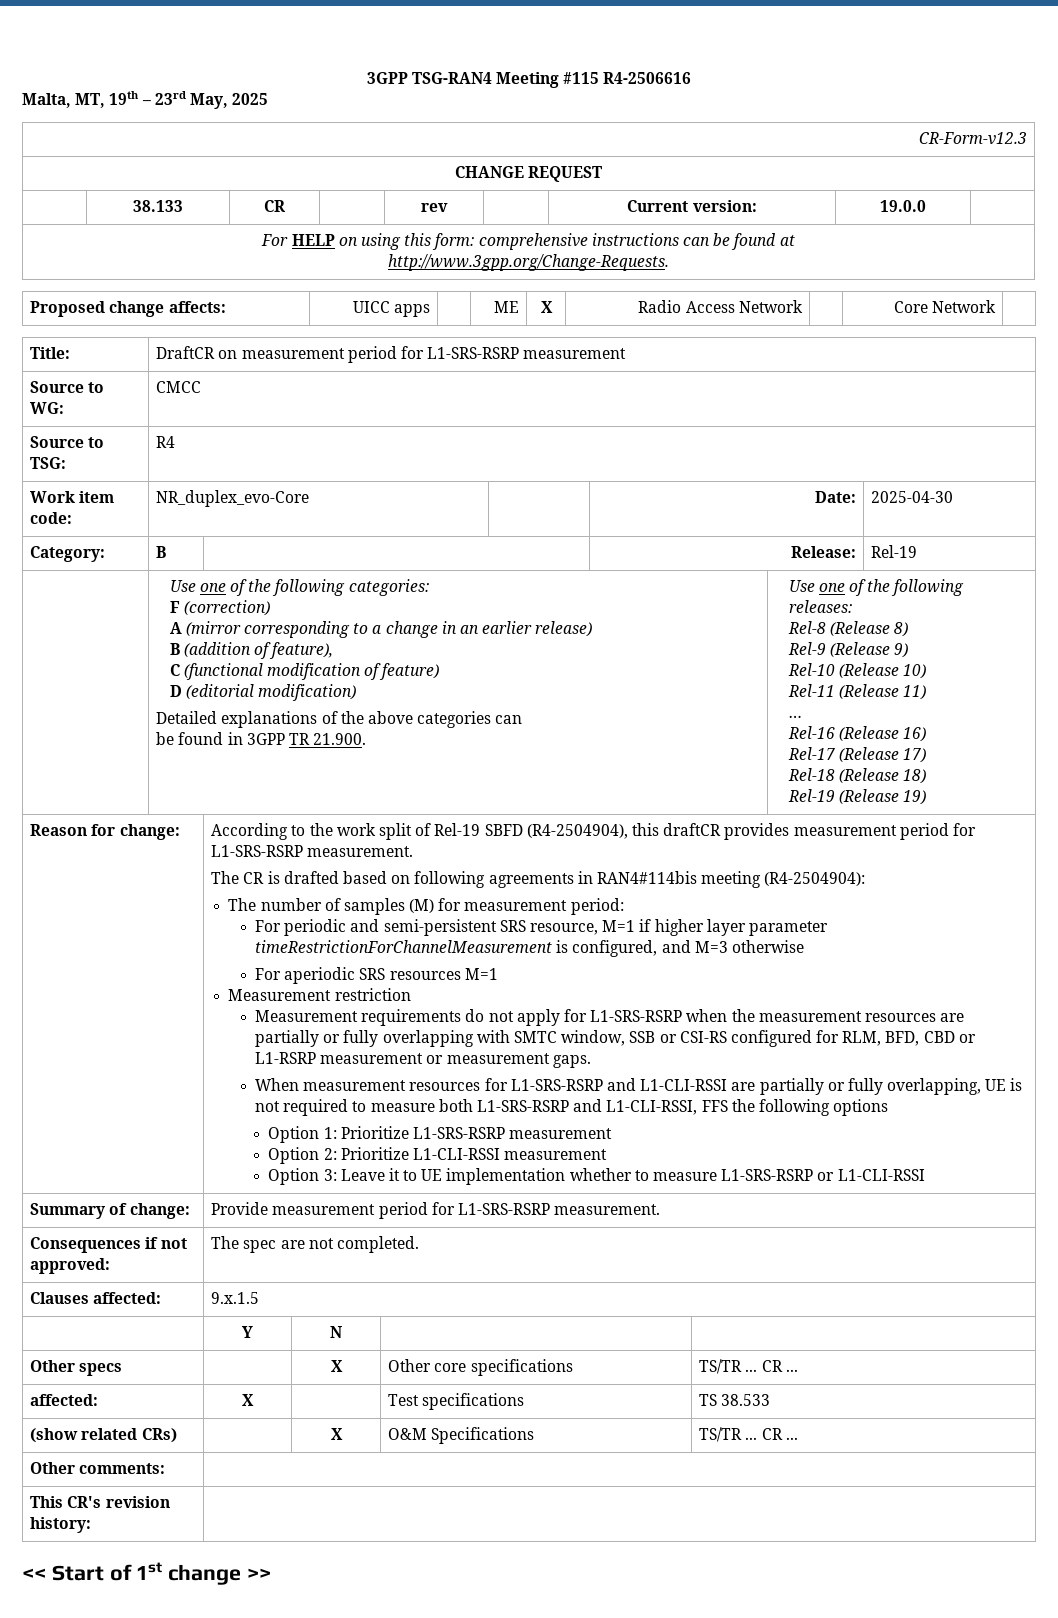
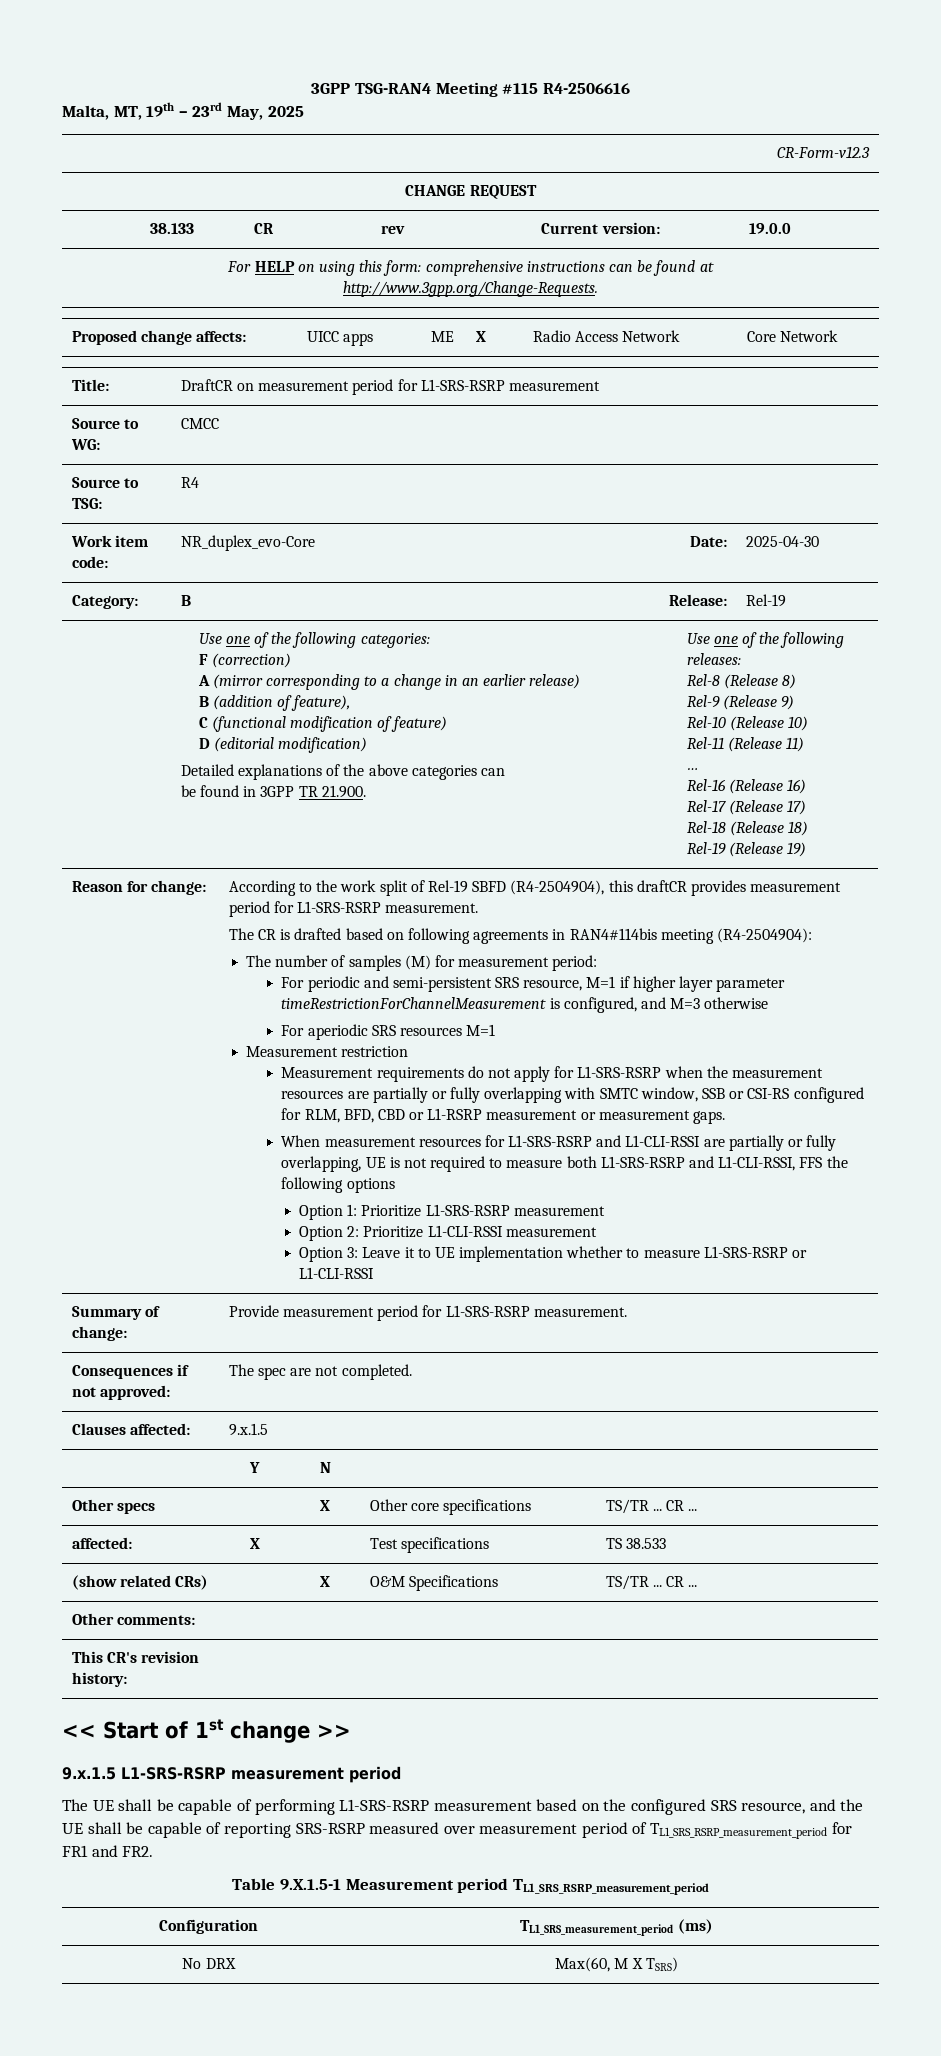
+ 9.x.1.5 L1-SRS-RSRP measurement period
+ The UE shall be capable of performing L1-SRS-RSRP measurement based on the configured SRS resource, and the UE shall be capable of reporting SRS-RSRP measured over measurement period of TL1_SRS_RSRP_measurement_period for FR1 and FR2.
+ Table 9.X.1.5-1 Measurement period TL1_SRS_RSRP_measurement_period
+ Configuration | TL1_SRS_measurement_period (ms)
+ No DRX | Max(60, M X TSRS)

